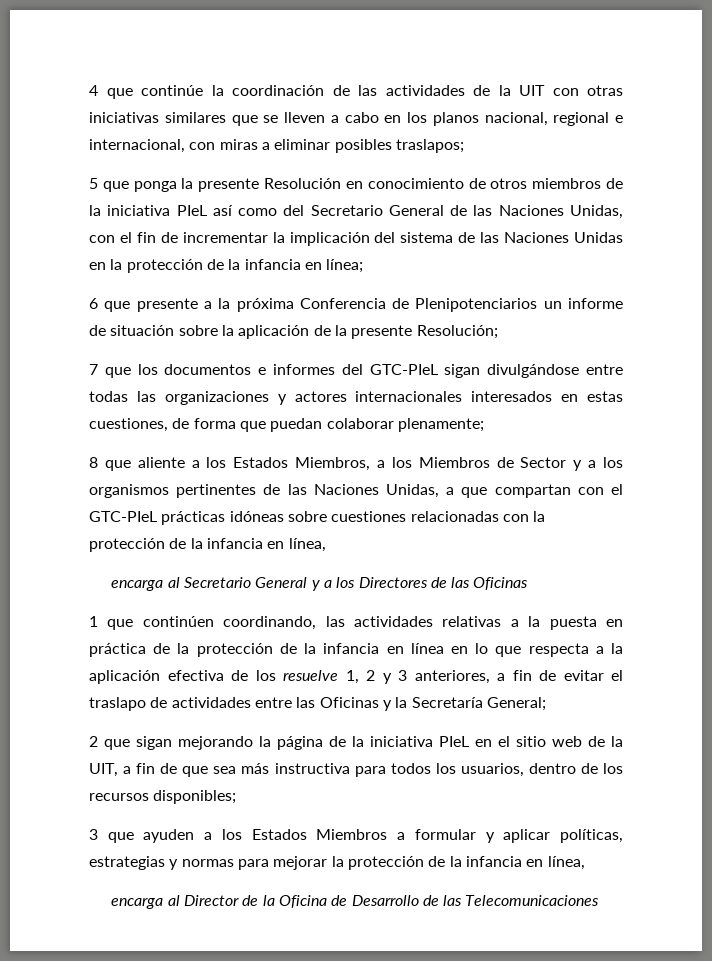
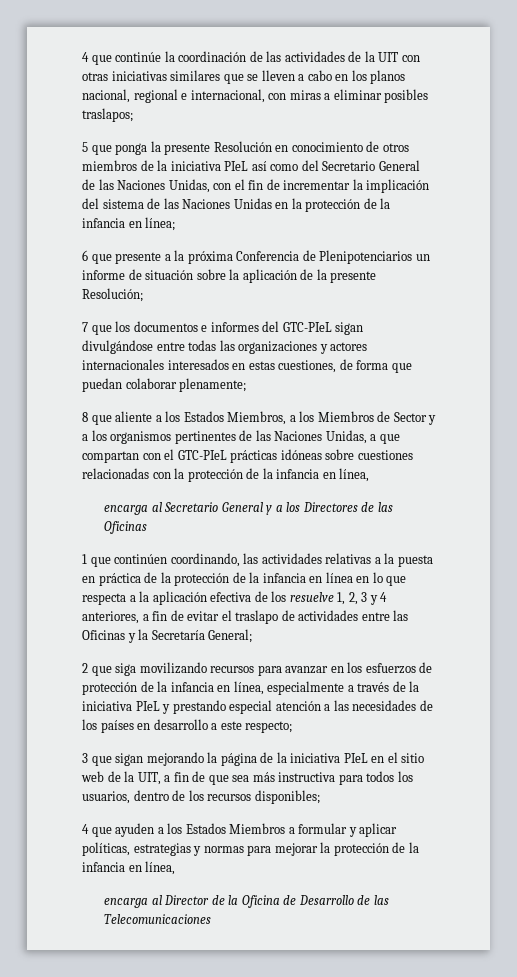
- 1 que continúen coordinando, las actividades relativas a la puesta en práctica de la protección de la infancia en línea en lo que respecta a la aplicación efectiva de los resuelve 1, 2 y 3 anteriores, a fin de evitar el traslapo de actividades entre las Oficinas y la Secretaría General;
+ 1 que continúen coordinando, las actividades relativas a la puesta en práctica de la protección de la infancia en línea en lo que respecta a la aplicación efectiva de los resuelve 1, 2, 3 y 4 anteriores, a fin de evitar el traslapo de actividades entre las Oficinas y la Secretaría General;
- 2 que sigan mejorando la página de la iniciativa PIeL en el sitio web de la UIT, a fin de que sea más instructiva para todos los usuarios, dentro de los recursos disponibles;
+ 2 que siga movilizando recursos para avanzar en los esfuerzos de protección de la infancia en línea, especialmente a través de la iniciativa PIeL y prestando especial atención a las necesidades de los países en desarrollo a este respecto;
+ 3 que sigan mejorando la página de la iniciativa PIeL en el sitio web de la UIT, a fin de que sea más instructiva para todos los usuarios, dentro de los recursos disponibles;
- 3 que ayuden a los Estados Miembros a formular y aplicar políticas, estrategias y normas para mejorar la protección de la infancia en línea,
+ 4 que ayuden a los Estados Miembros a formular y aplicar políticas, estrategias y normas para mejorar la protección de la infancia en línea,

